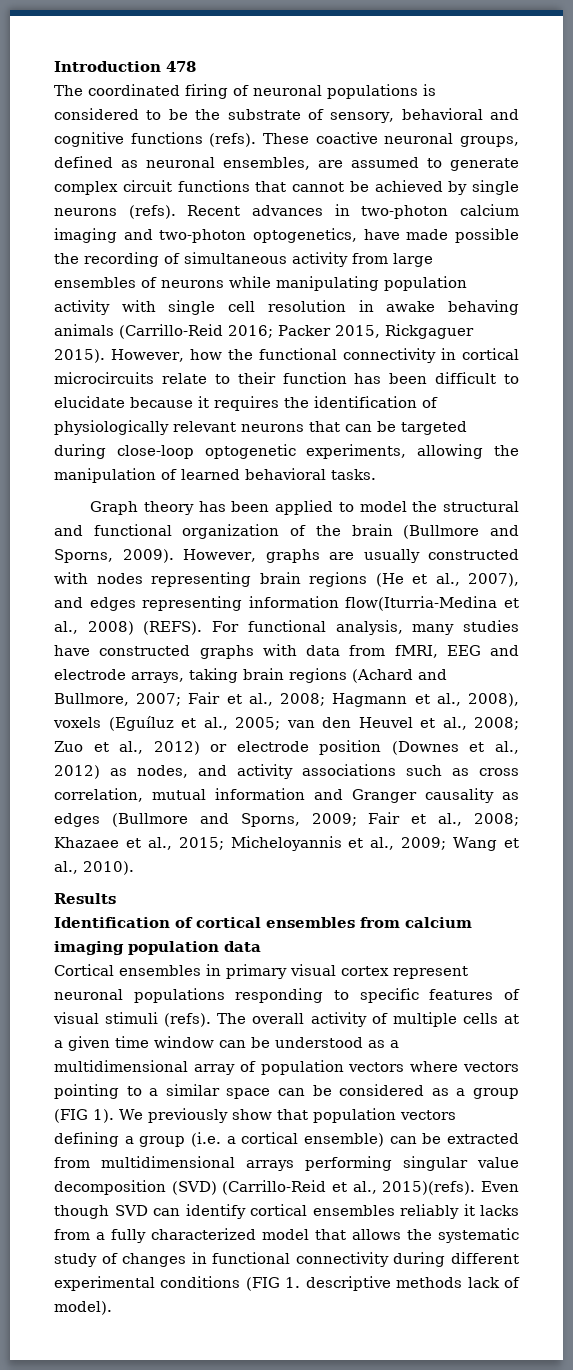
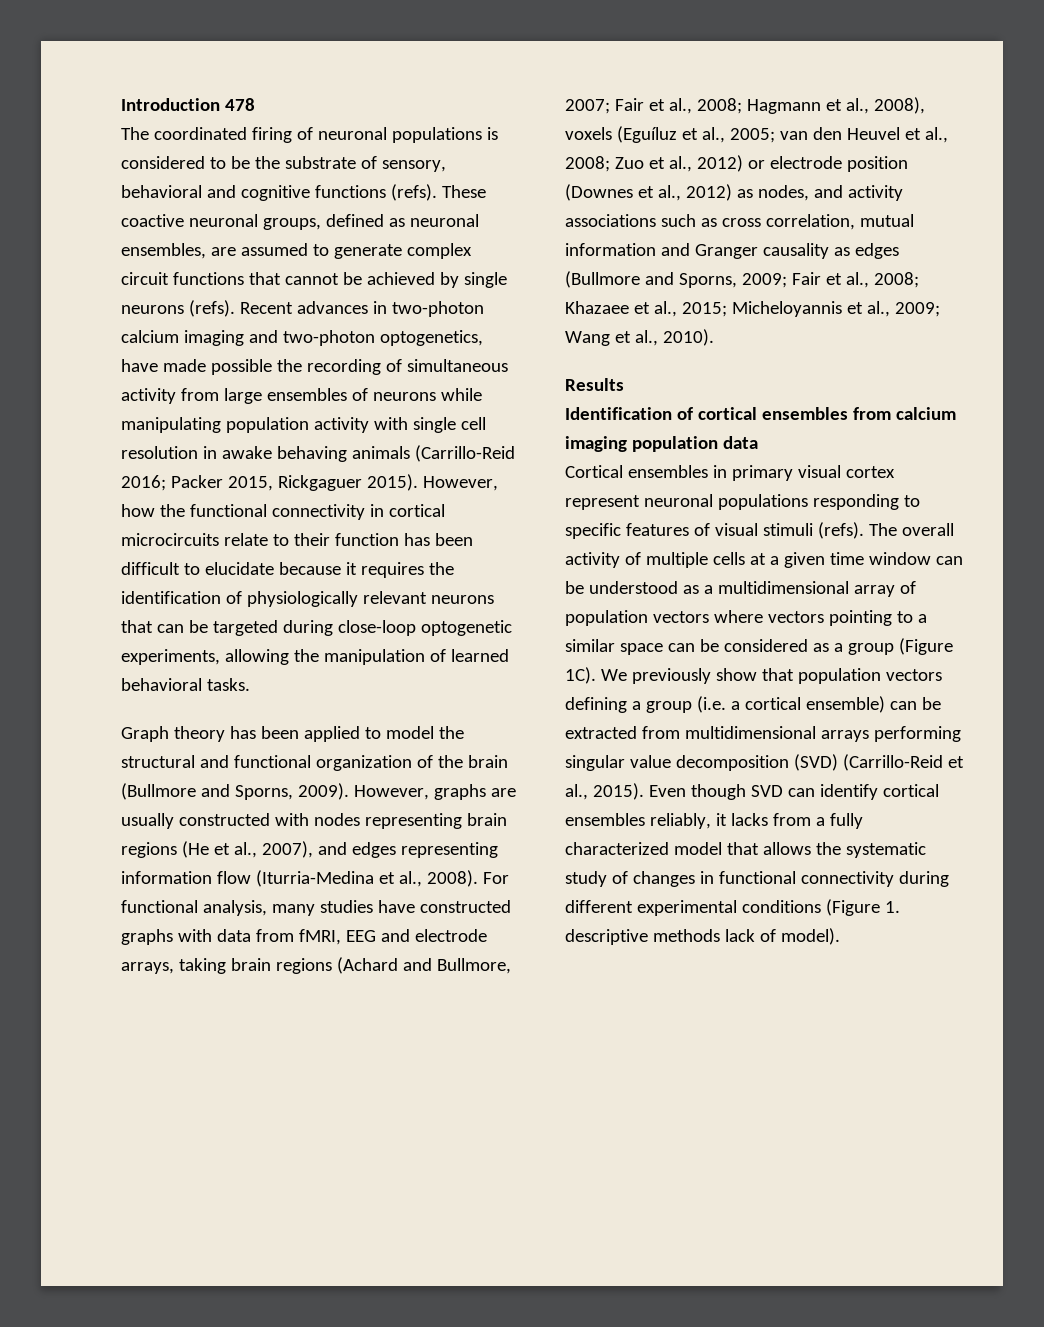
- However, graphs are usually constructed with nodes representing brain regions (He et al., 2007), and edges representing information flow(Iturria-Medina et al., 2008) (REFS).
+ However, graphs are usually constructed with nodes representing brain regions (He et al., 2007), and edges representing information flow (Iturria-Medina et al., 2008).
- The overall activity of multiple cells at a given time window can be understood as a multidimensional array of population vectors where vectors pointing to a similar space can be considered as a group (FIG 1).
+ The overall activity of multiple cells at a given time window can be understood as a multidimensional array of population vectors where vectors pointing to a similar space can be considered as a group (Figure 1C).
- We previously show that population vectors defining a group (i.e. a cortical ensemble) can be extracted from multidimensional arrays performing singular value decomposition (SVD) (Carrillo-Reid et al., 2015)(refs).
+ We previously show that population vectors defining a group (i.e. a cortical ensemble) can be extracted from multidimensional arrays performing singular value decomposition (SVD) (Carrillo-Reid et al., 2015).
- Even though SVD can identify cortical ensembles reliably it lacks from a fully characterized model that allows the systematic study of changes in functional connectivity during different experimental conditions (FIG 1. descriptive methods lack of model).
+ Even though SVD can identify cortical ensembles reliably, it lacks from a fully characterized model that allows the systematic study of changes in functional connectivity during different experimental conditions (Figure 1. descriptive methods lack of model).

